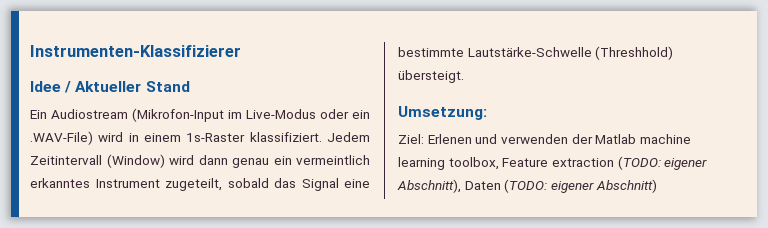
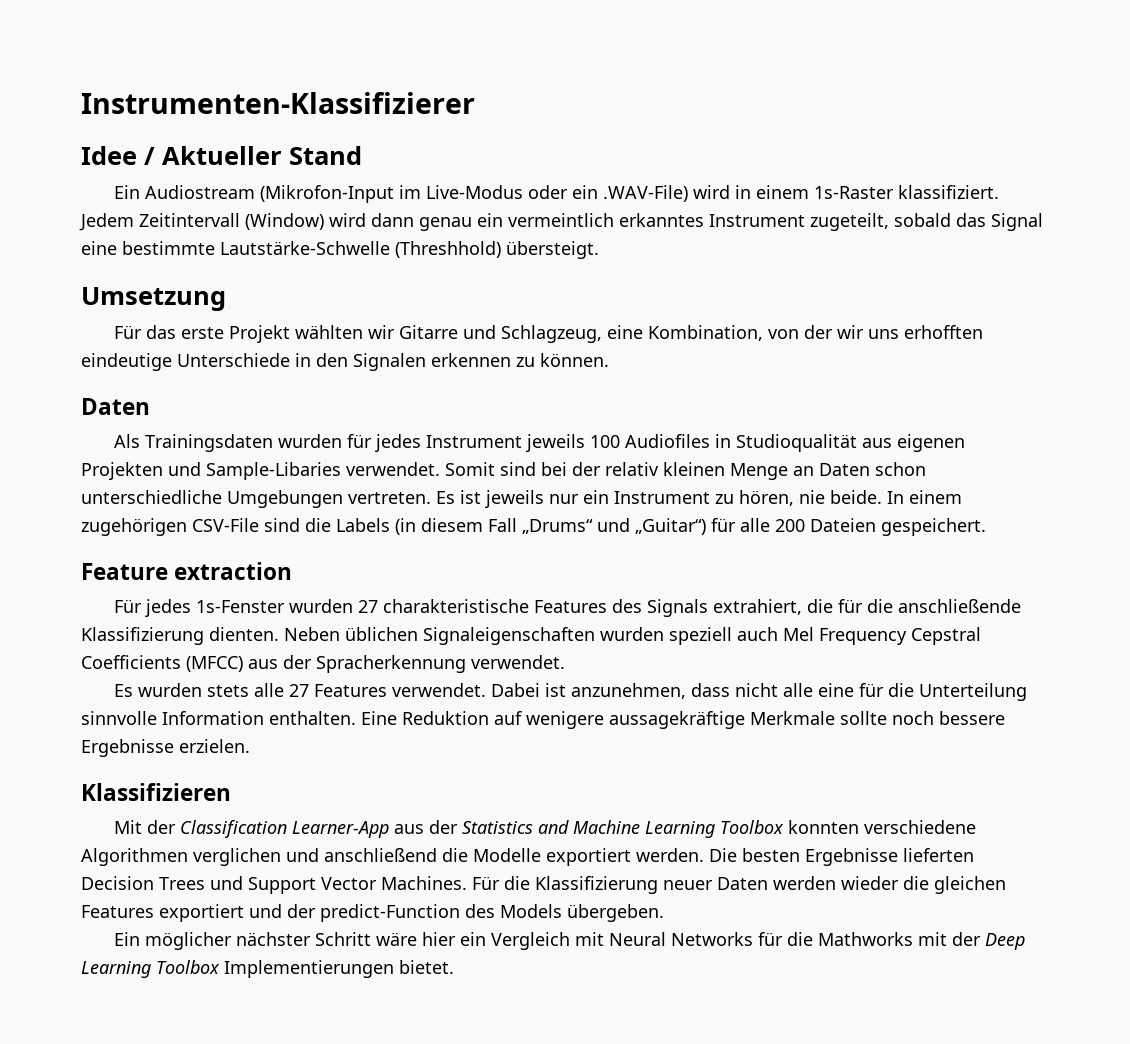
- Umsetzung:
- Ziel: Erlenen und verwenden der Matlab machine learning toolbox, Feature extraction (TODO: eigener Abschnitt), Daten (TODO: eigener Abschnitt)
+ Umsetzung
+ Für das erste Projekt wählten wir Gitarre und Schlagzeug, eine Kombination, von der wir uns erhofften eindeutige Unterschiede in den Signalen erkennen zu können.
+ Daten
+ Als Trainingsdaten wurden für jedes Instrument jeweils 100 Audiofiles in Studioqualität aus eigenen Projekten und Sample-Libaries verwendet. Somit sind bei der relativ kleinen Menge an Daten schon unterschiedliche Umgebungen vertreten. Es ist jeweils nur ein Instrument zu hören, nie beide. In einem zugehörigen CSV-File sind die Labels (in diesem Fall „Drums“ und „Guitar“) für alle 200 Dateien gespeichert.
+ Feature extraction
+ Für jedes 1s-Fenster wurden 27 charakteristische Features des Signals extrahiert, die für die anschließende Klassifizierung dienten. Neben üblichen Signaleigenschaften wurden speziell auch Mel Frequency Cepstral Coefficients (MFCC) aus der Spracherkennung verwendet.
+ Es wurden stets alle 27 Features verwendet. Dabei ist anzunehmen, dass nicht alle eine für die Unterteilung sinnvolle Information enthalten. Eine Reduktion auf wenigere aussagekräftige Merkmale sollte noch bessere Ergebnisse erzielen.
+ Klassifizieren
+ Mit der Classification Learner-App aus der Statistics and Machine Learning Toolbox konnten verschiedene Algorithmen verglichen und anschließend die Modelle exportiert werden. Die besten Ergebnisse lieferten Decision Trees und Support Vector Machines. Für die Klassifizierung neuer Daten werden wieder die gleichen Features exportiert und der predict-Function des Models übergeben.
+ Ein möglicher nächster Schritt wäre hier ein Vergleich mit Neural Networks für die Mathworks mit der Deep Learning Toolbox Implementierungen bietet.

